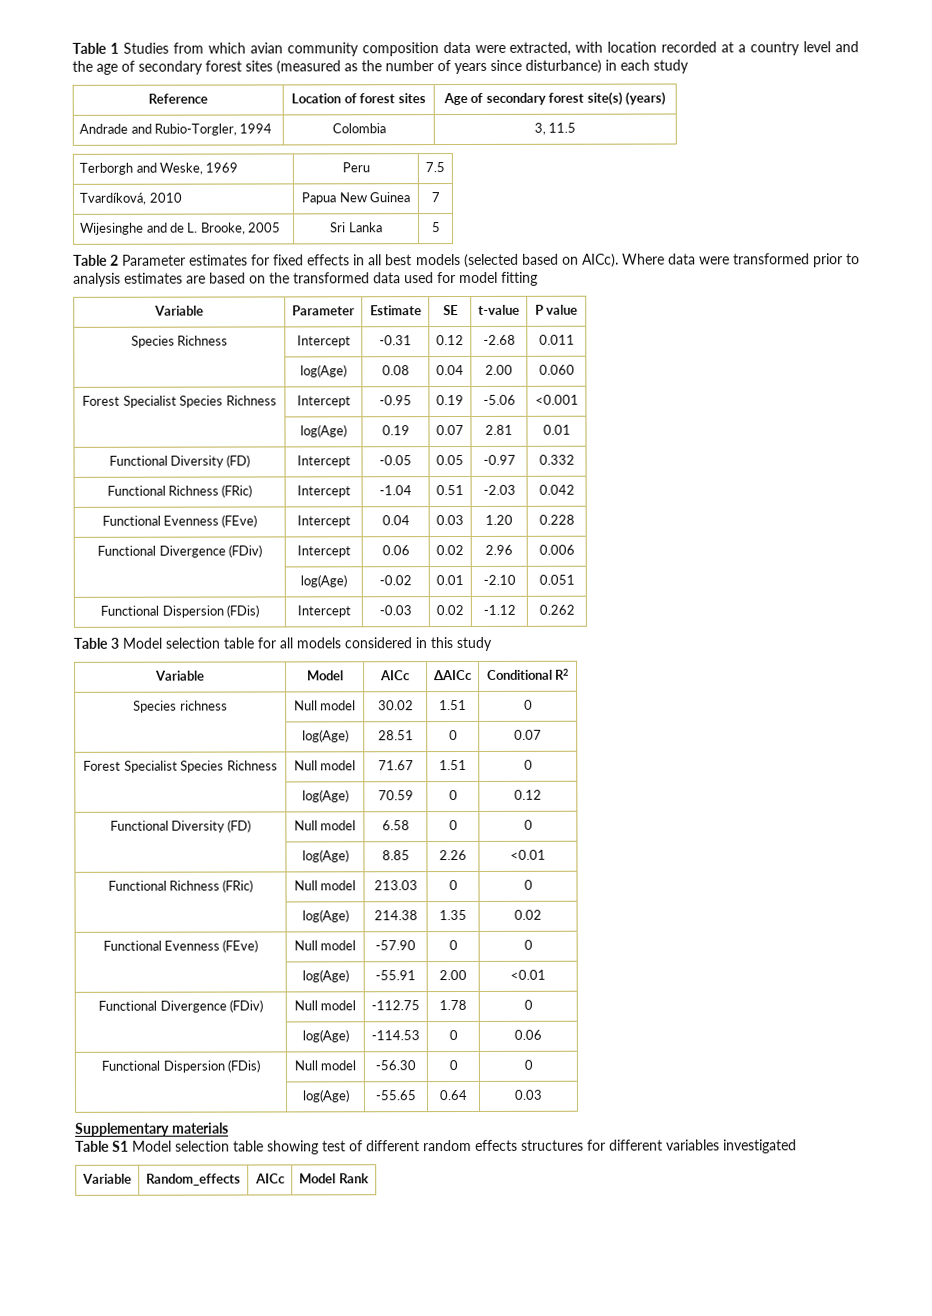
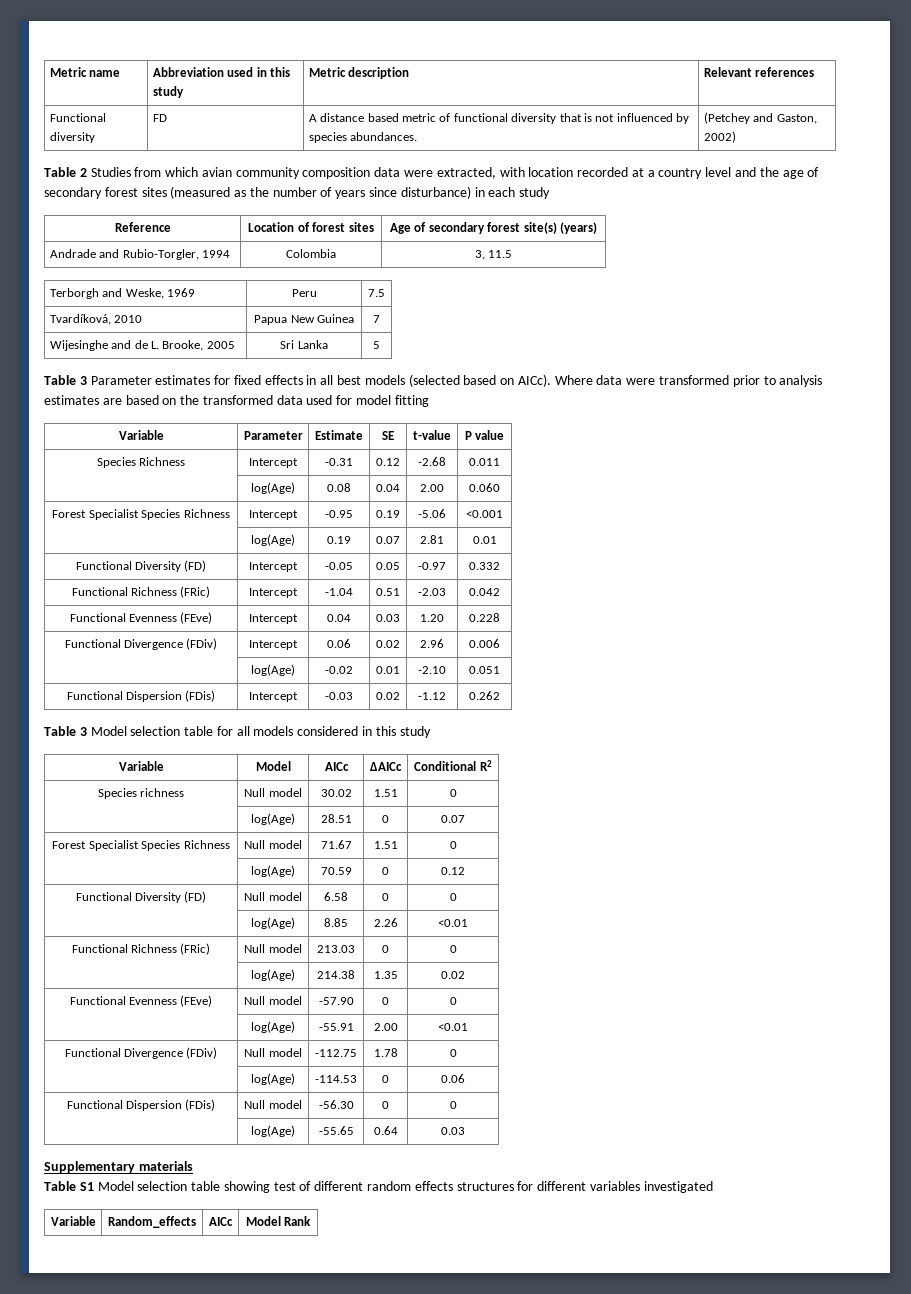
- Table 1 Studies from which avian community composition data were extracted, with location recorded at a country level and the age of secondary forest sites (measured as the number of years since disturbance) in each study
+ Metric name | Abbreviation used in this study | Metric description | Relevant references
+ Functional diversity | FD | A distance based metric of functional diversity that is not influenced by species abundances. | (Petchey and Gaston, 2002)
+ Table 2 Studies from which avian community composition data were extracted, with location recorded at a country level and the age of secondary forest sites (measured as the number of years since disturbance) in each study
- Table 2 Parameter estimates for fixed effects in all best models (selected based on AICc).
+ Table 3 Parameter estimates for fixed effects in all best models (selected based on AICc).

